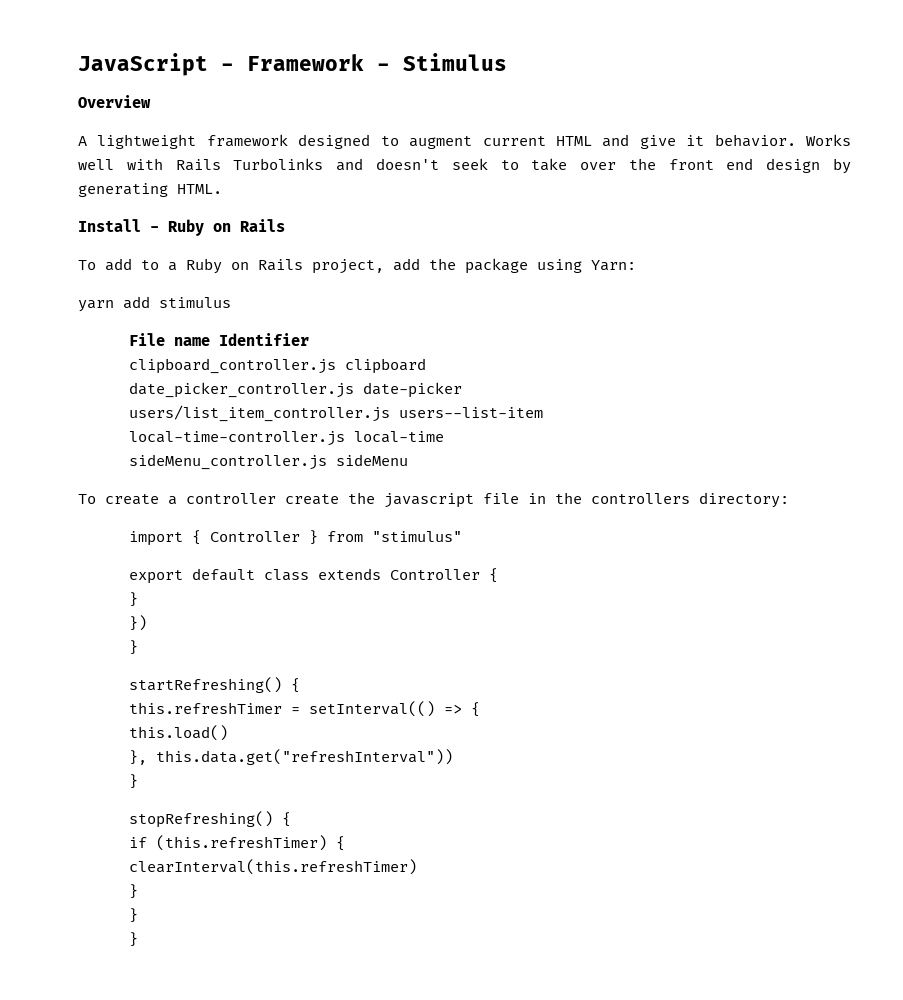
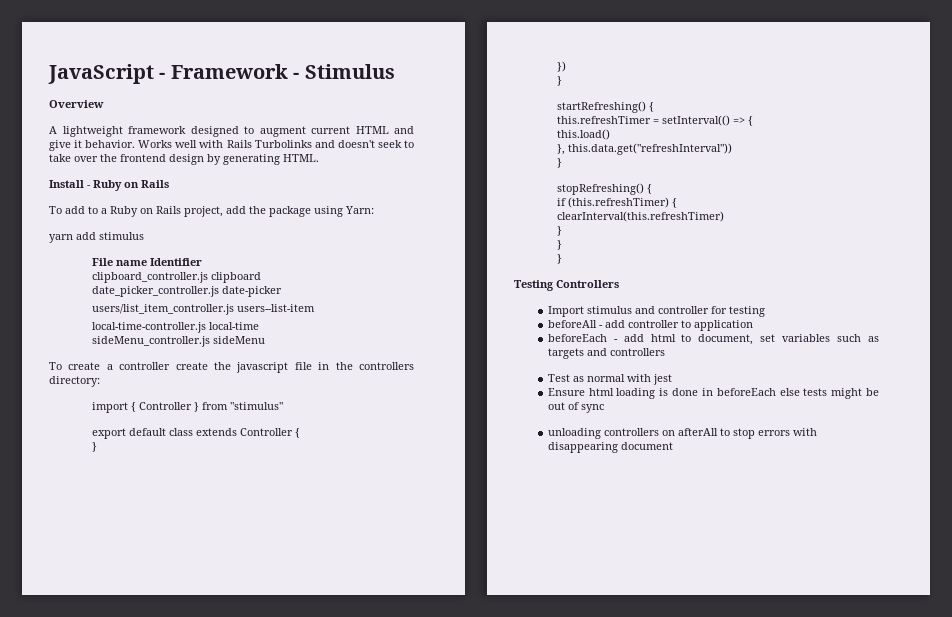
- Works well with Rails Turbolinks and doesn't seek to take over the front end design by generating HTML.
+ Works well with Rails Turbolinks and doesn't seek to take over the frontend design by generating HTML.
+ Testing Controllers
+ Import stimulus and controller for testing
+ beforeAll - add controller to application
+ beforeEach - add html to document, set variables such as targets and controllers
+ Test as normal with jest
+ Ensure html loading is done in beforeEach else tests might be out of sync
+ unloading controllers on afterAll to stop errors with disappearing document

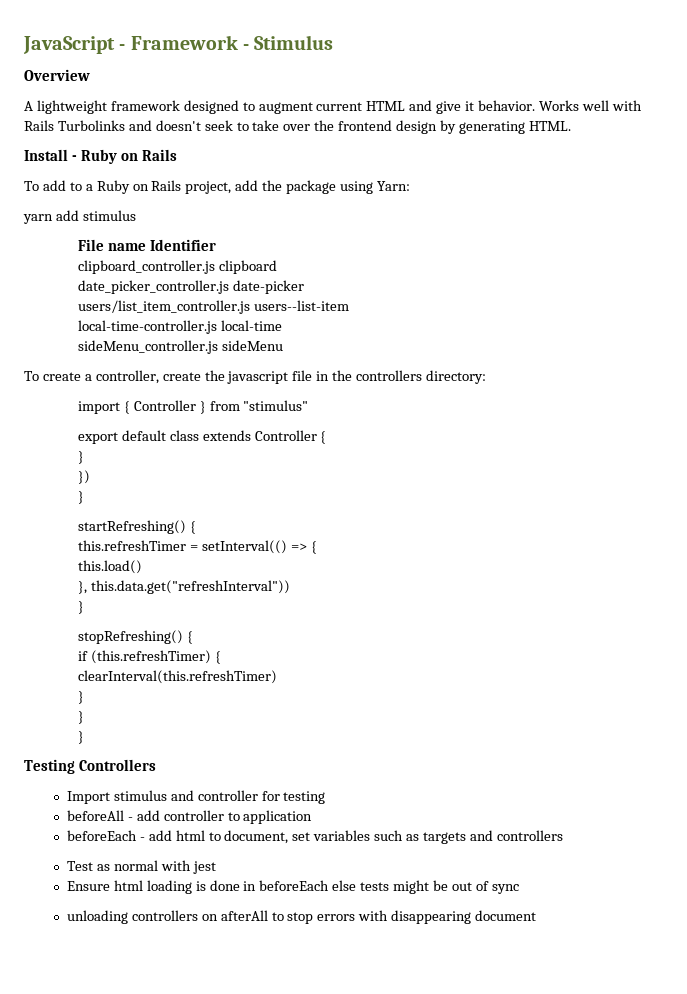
- To create a controller create the javascript file in the controllers directory:
+ To create a controller, create the javascript file in the controllers directory:

